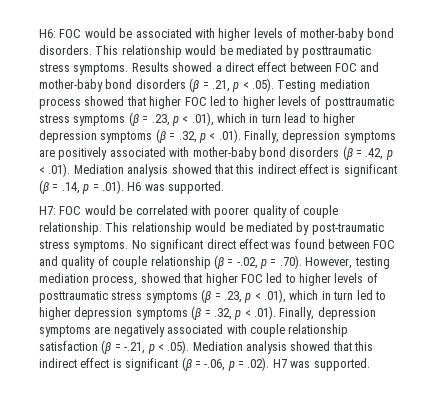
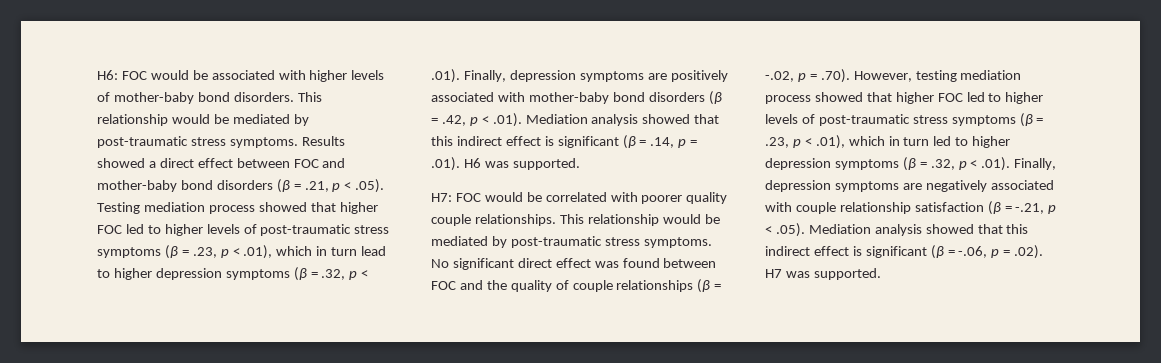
- H6: FOC would be associated with higher levels of mother-baby bond disorders. This relationship would be mediated by posttraumatic stress symptoms.
+ H6: FOC would be associated with higher levels of mother-baby bond disorders. This relationship would be mediated by post-traumatic stress symptoms.
- Results showed a direct effect between FOC and mother-baby bond disorders (β = .21, p < .05). Testing mediation process showed that higher FOC led to higher levels of posttraumatic stress symptoms (β = .23, p < .01), which in turn lead to higher depression symptoms (β = .32, p < .01). Finally, depression symptoms are positively associated with mother-baby bond disorders (β = .42, p < .01). Mediation analysis showed that this indirect effect is significant (β = .14, p = .01). H6 was supported.
+ Results showed a direct effect between FOC and mother-baby bond disorders (β = .21, p < .05). Testing mediation process showed that higher FOC led to higher levels of post-traumatic stress symptoms (β = .23, p < .01), which in turn lead to higher depression symptoms (β = .32, p < .01). Finally, depression symptoms are positively associated with mother-baby bond disorders (β = .42, p < .01). Mediation analysis showed that this indirect effect is significant (β = .14, p = .01). H6 was supported.
- H7: FOC would be correlated with poorer quality of couple relationship.
+ H7: FOC would be correlated with poorer quality couple relationships.
- No significant direct effect was found between FOC and quality of couple relationship (β = -.02, p = .70). However, testing mediation process, showed that higher FOC led to higher levels of posttraumatic stress symptoms (β = .23, p < .01), which in turn led to higher depression symptoms (β = .32, p < .01). Finally, depression symptoms are negatively associated with couple relationship satisfaction (β = -.21, p < .05). Mediation analysis showed that this indirect effect is significant (β = -.06, p = .02). H7 was supported.
+ No significant direct effect was found between FOC and the quality of couple relationships (β = -.02, p = .70). However, testing mediation process showed that higher FOC led to higher levels of post-traumatic stress symptoms (β = .23, p < .01), which in turn led to higher depression symptoms (β = .32, p < .01). Finally, depression symptoms are negatively associated with couple relationship satisfaction (β = -.21, p < .05). Mediation analysis showed that this indirect effect is significant (β = -.06, p = .02). H7 was supported.

